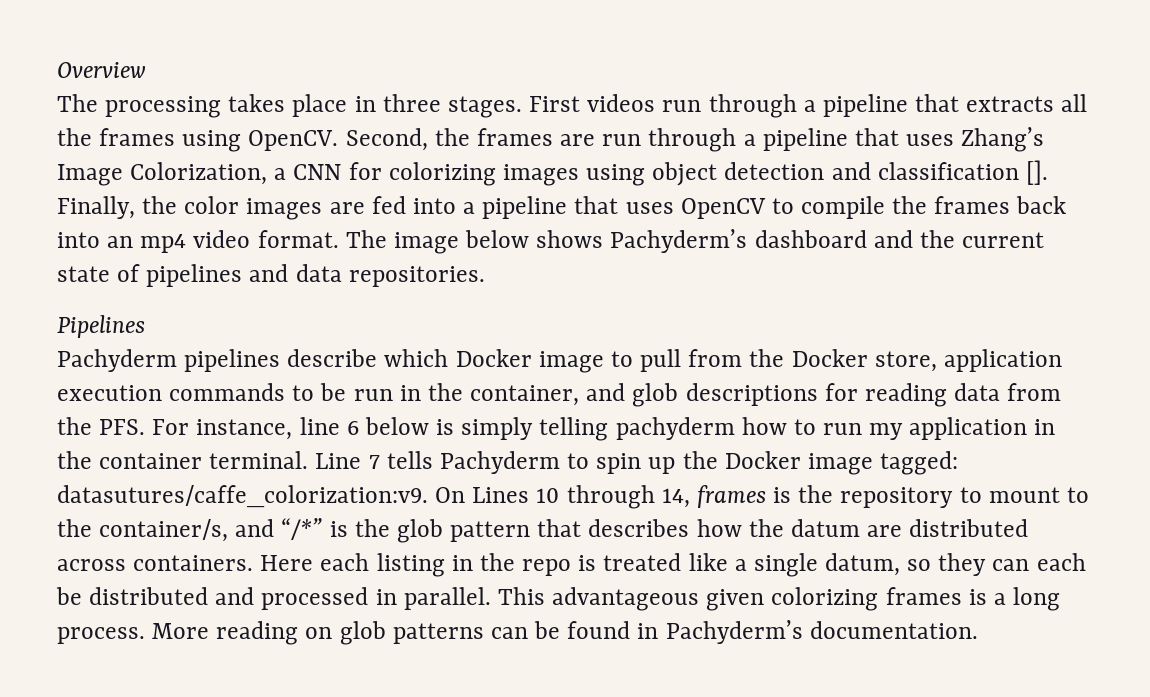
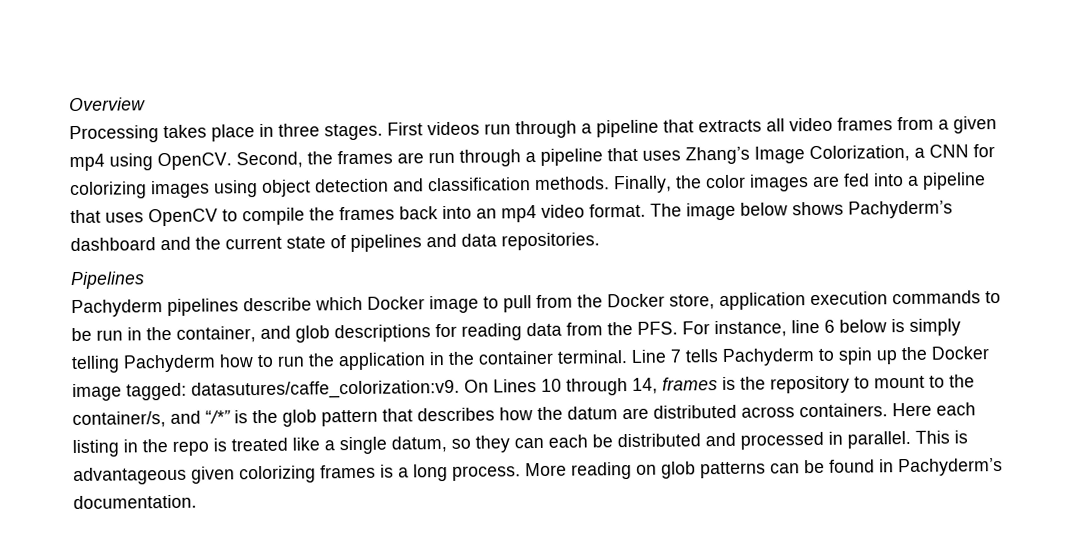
- The processing takes place in three stages.
+ Processing takes place in three stages.
- First videos run through a pipeline that extracts all the frames using OpenCV.
+ First videos run through a pipeline that extracts all video frames from a given mp4 using OpenCV.
- Second, the frames are run through a pipeline that uses Zhang’s Image Colorization, a CNN for colorizing images using object detection and classification [].
+ Second, the frames are run through a pipeline that uses Zhang’s Image Colorization, a CNN for colorizing images using object detection and classification methods.
- Pachyderm pipelines describe which Docker image to pull from the Docker store, application execution commands to be run in the container, and glob descriptions for reading data from the PFS. For instance, line 6 below is simply telling pachyderm how to run my application in the container terminal.
+ Pachyderm pipelines describe which Docker image to pull from the Docker store, application execution commands to be run in the container, and glob descriptions for reading data from the PFS. For instance, line 6 below is simply telling Pachyderm how to run the application in the container terminal.
- This advantageous given colorizing frames is a long process.
+ This is advantageous given colorizing frames is a long process.

